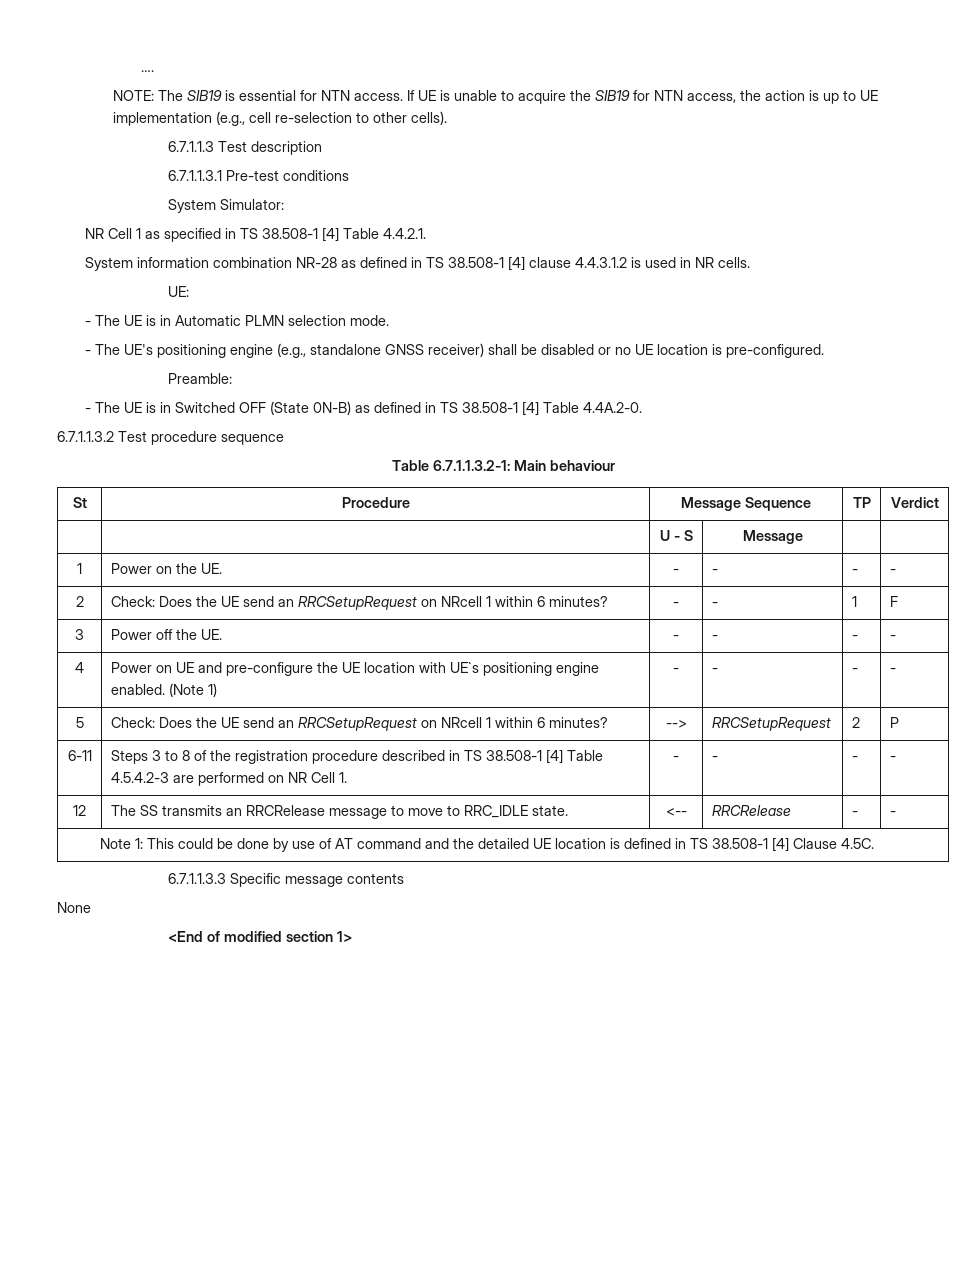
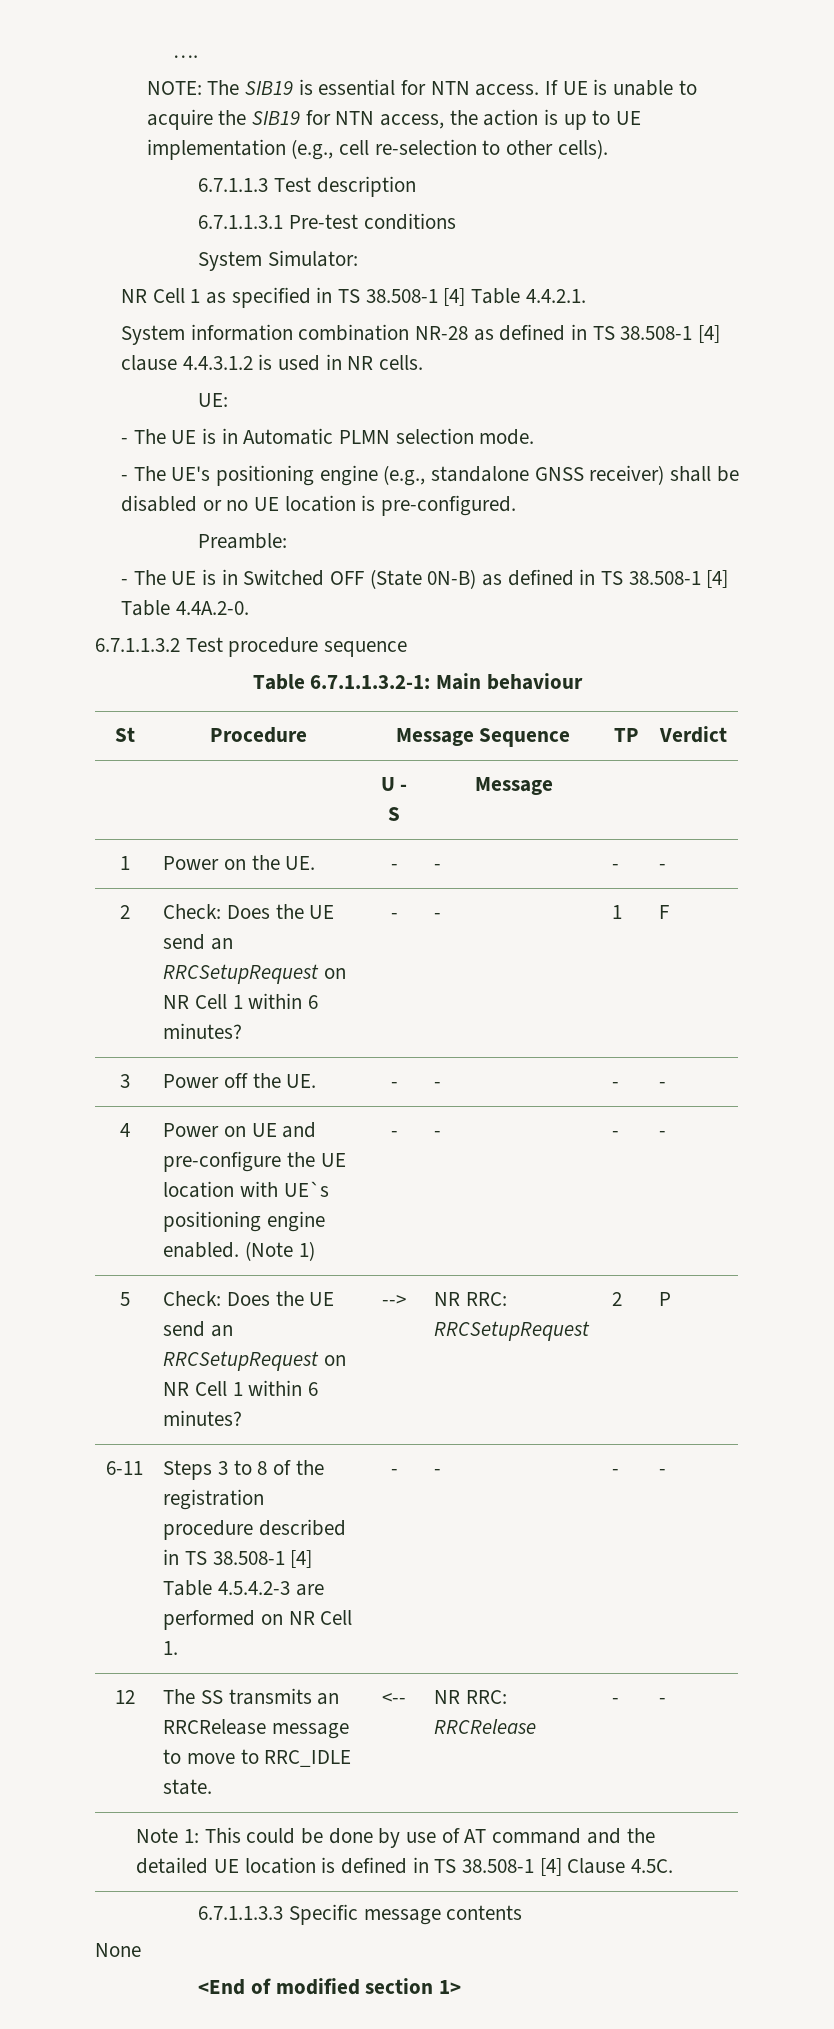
- 2 | Check: Does the UE send an RRCSetupRequest on NRcell 1 within 6 minutes? | - | - | 1 | F
+ 2 | Check: Does the UE send an RRCSetupRequest on NR Cell 1 within 6 minutes? | - | - | 1 | F
- 5 | Check: Does the UE send an RRCSetupRequest on NRcell 1 within 6 minutes? | --> | RRCSetupRequest | 2 | P
+ 5 | Check: Does the UE send an RRCSetupRequest on NR Cell 1 within 6 minutes? | --> | NR RRC: RRCSetupRequest | 2 | P
- 12 | The SS transmits an RRCRelease message to move to RRC_IDLE state. | <-- | RRCRelease | - | -
+ 12 | The SS transmits an RRCRelease message to move to RRC_IDLE state. | <-- | NR RRC: RRCRelease | - | -

